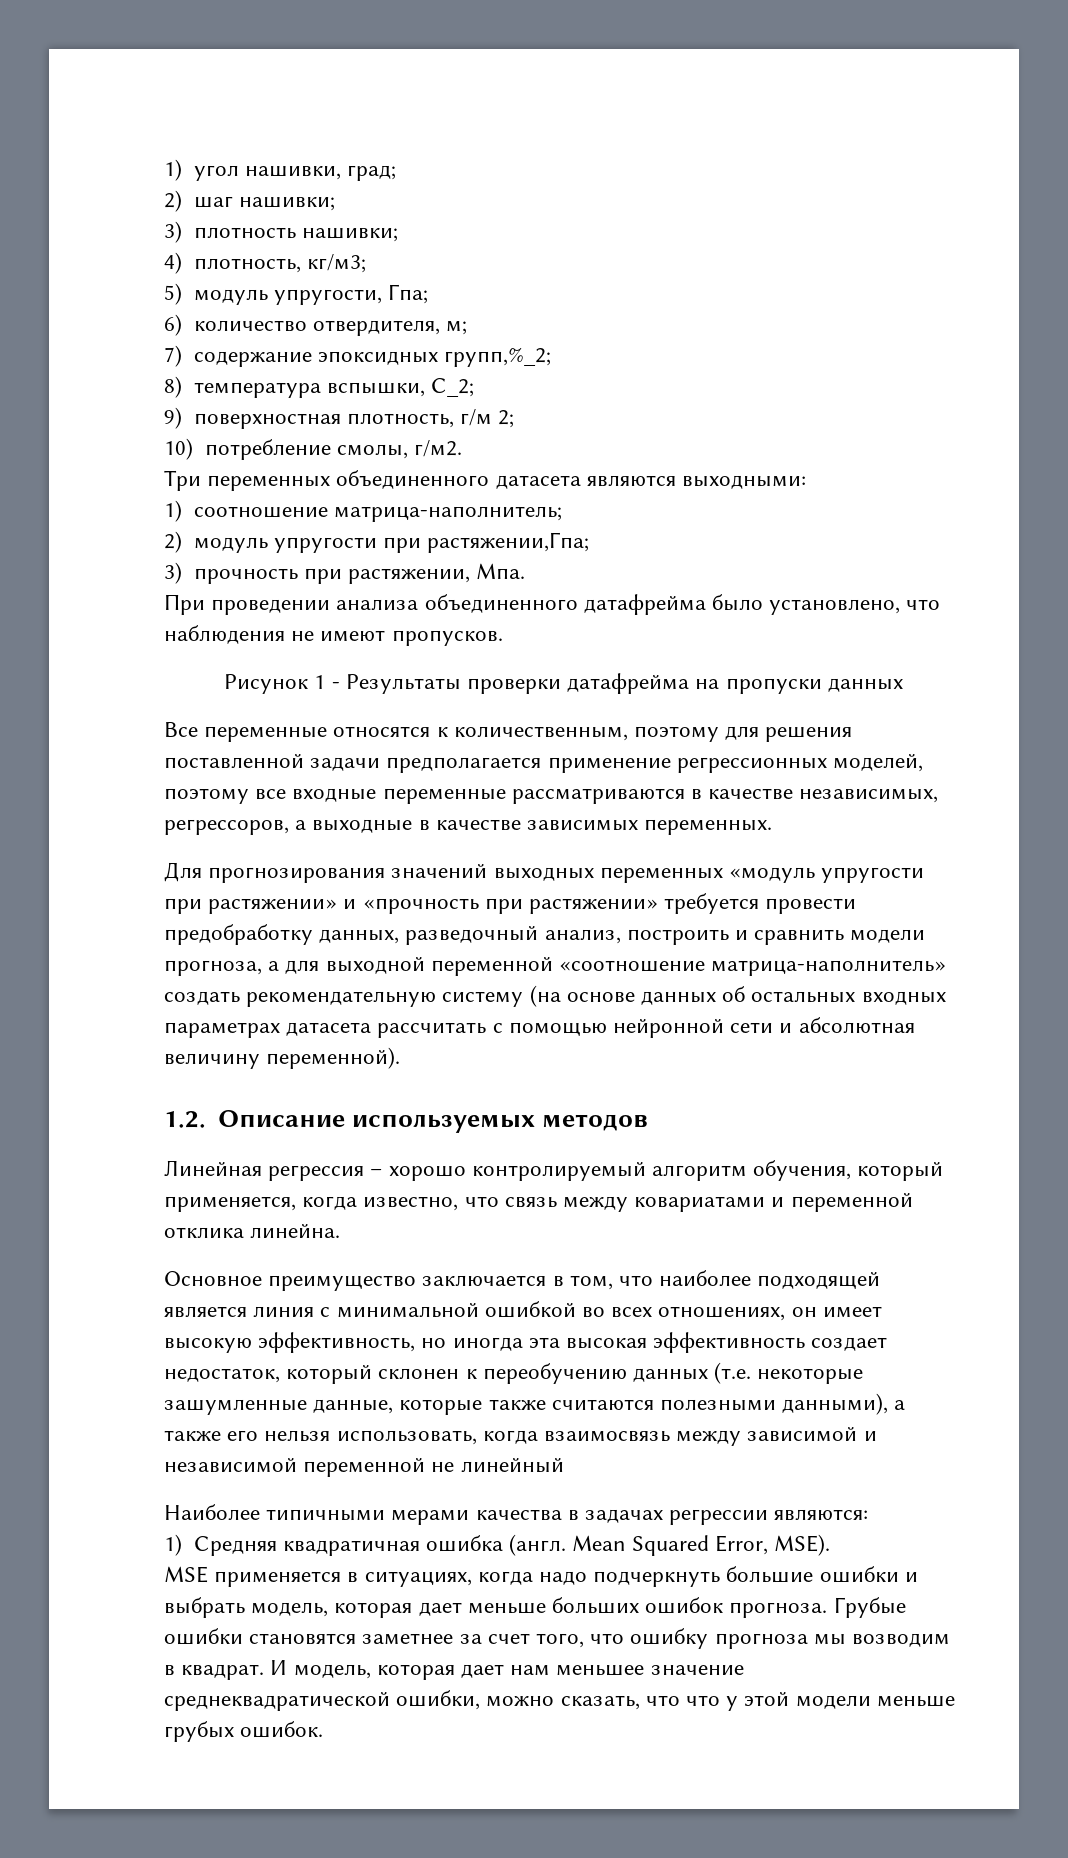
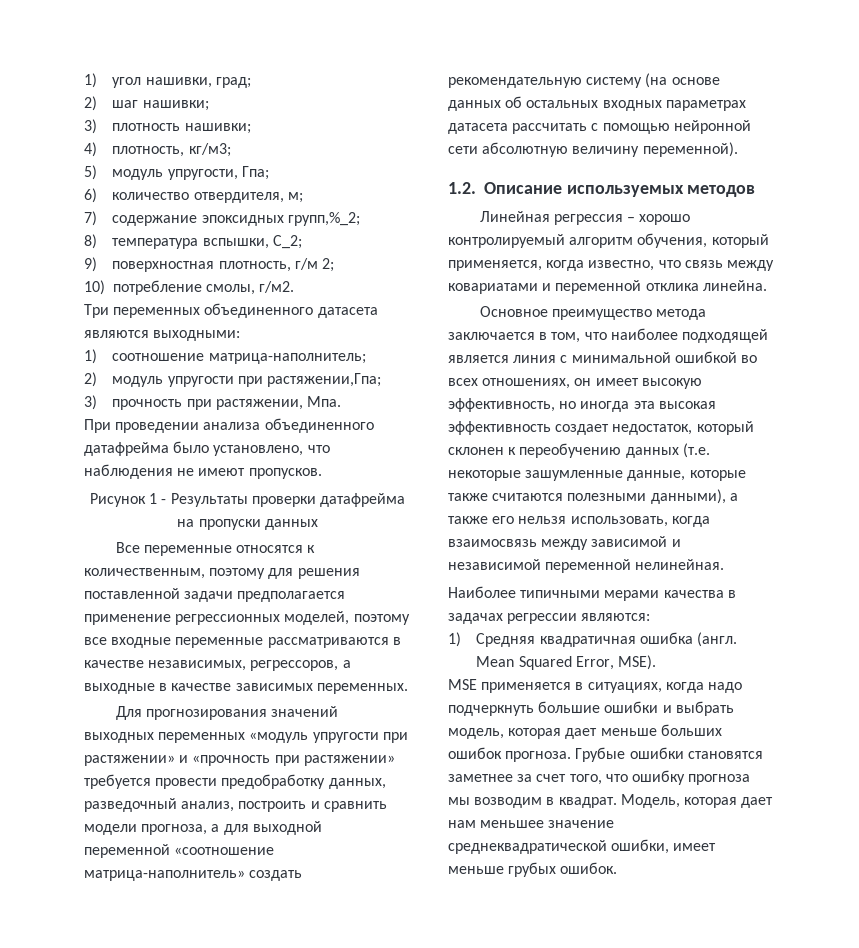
- Для прогнозирования значений выходных переменных «модуль упругости при растяжении» и «прочность при растяжении» требуется провести предобработку данных, разведочный анализ, построить и сравнить модели прогноза, а для выходной переменной «соотношение матрица-наполнитель» создать рекомендательную систему (на основе данных об остальных входных параметрах датасета рассчитать с помощью нейронной сети и абсолютная величину переменной).
+ Для прогнозирования значений выходных переменных «модуль упругости при растяжении» и «прочность при растяжении» требуется провести предобработку данных, разведочный анализ, построить и сравнить модели прогноза, а для выходной переменной «соотношение матрица-наполнитель» создать рекомендательную систему (на основе данных об остальных входных параметрах датасета рассчитать с помощью нейронной сети абсолютную величину переменной).
- Основное преимущество заключается в том, что наиболее подходящей является линия с минимальной ошибкой во всех отношениях, он имеет высокую эффективность, но иногда эта высокая эффективность создает недостаток, который склонен к переобучению данных (т.е. некоторые зашумленные данные, которые также считаются полезными данными), а также его нельзя использовать, когда взаимосвязь между зависимой и независимой переменной не линейный
+ Основное преимущество метода заключается в том, что наиболее подходящей является линия с минимальной ошибкой во всех отношениях, он имеет высокую эффективность, но иногда эта высокая эффективность создает недостаток, который склонен к переобучению данных (т.е. некоторые зашумленные данные, которые также считаются полезными данными), а также его нельзя использовать, когда взаимосвязь между зависимой и независимой переменной нелинейная.
- И модель, которая дает нам меньшее значение среднеквадратической ошибки, можно сказать, что что у этой модели меньше грубых ошибок.
+ Модель, которая дает нам меньшее значение среднеквадратической ошибки, имеет меньше грубых ошибок.

